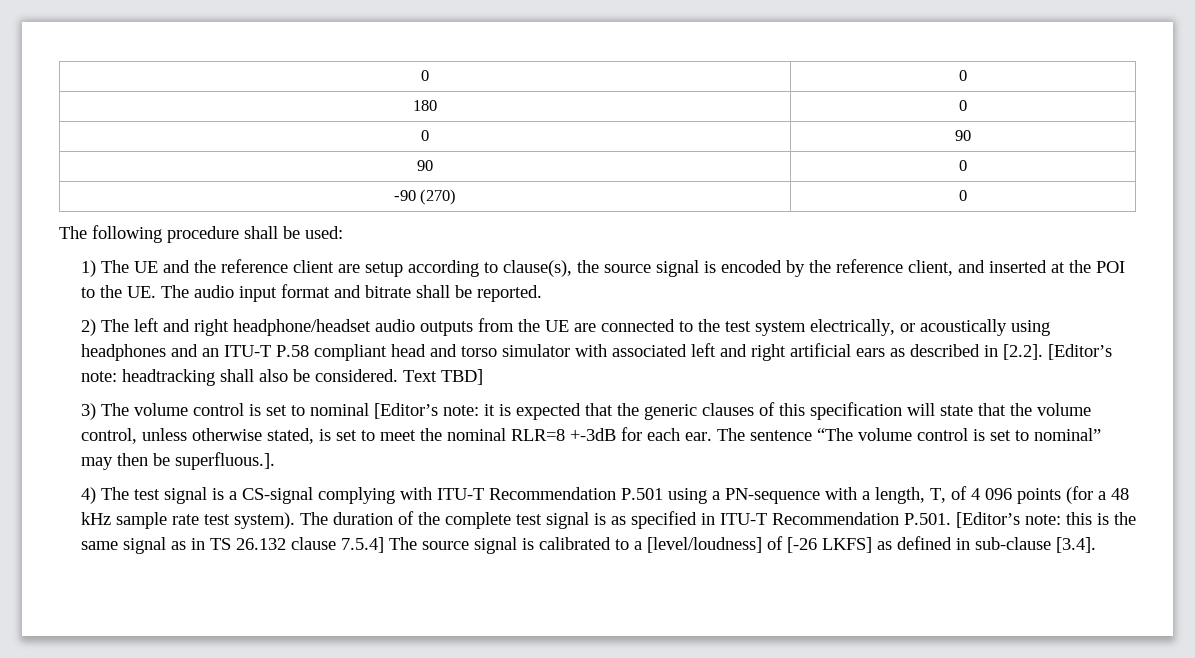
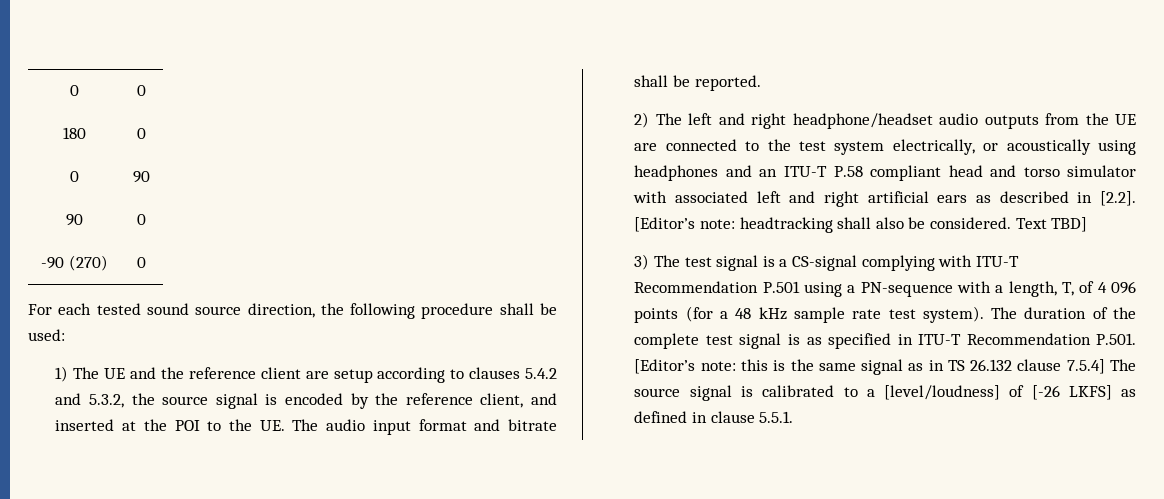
- The following procedure shall be used:
+ For each tested sound source direction, the following procedure shall be used:
- 1) The UE and the reference client are setup according to clause(s), the source signal is encoded by the reference client, and inserted at the POI to the UE. The audio input format and bitrate shall be reported.
+ 1) The UE and the reference client are setup according to clauses 5.4.2 and 5.3.2, the source signal is encoded by the reference client, and inserted at the POI to the UE. The audio input format and bitrate shall be reported.
- 3) The volume control is set to nominal [Editor’s note: it is expected that the generic clauses of this specification will state that the volume control, unless otherwise stated, is set to meet the nominal RLR=8 +-3dB for each ear. The sentence “The volume control is set to nominal” may then be superfluous.].
- 4) The test signal is a CS-signal complying with ITU-T Recommendation P.501 using a PN-sequence with a length, T, of 4 096 points (for a 48 kHz sample rate test system).
+ 3) The test signal is a CS-signal complying with ITU-T Recommendation P.501 using a PN-sequence with a length, T, of 4 096 points (for a 48 kHz sample rate test system).
- The duration of the complete test signal is as specified in ITU-T Recommendation P.501. [Editor’s note: this is the same signal as in TS 26.132 clause 7.5.4] The source signal is calibrated to a [level/loudness] of [-26 LKFS] as defined in sub-clause [3.4].
+ The duration of the complete test signal is as specified in ITU-T Recommendation P.501. [Editor’s note: this is the same signal as in TS 26.132 clause 7.5.4] The source signal is calibrated to a [level/loudness] of [-26 LKFS] as defined in clause 5.5.1.

